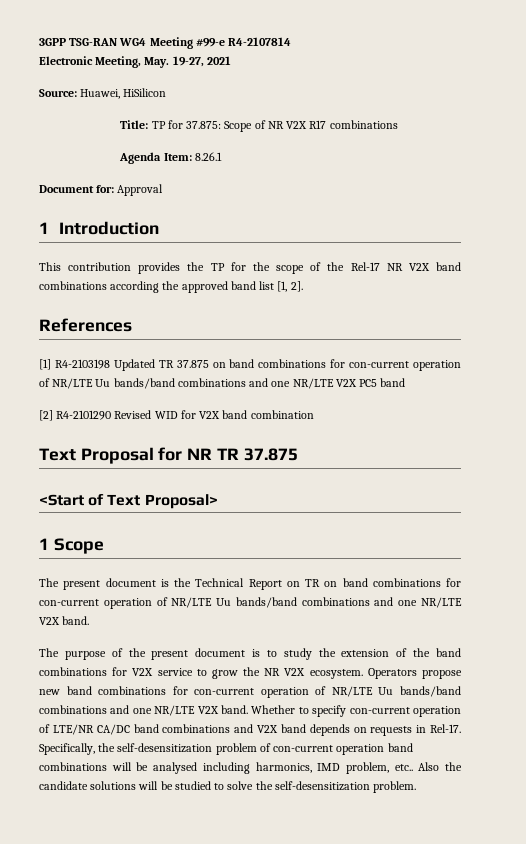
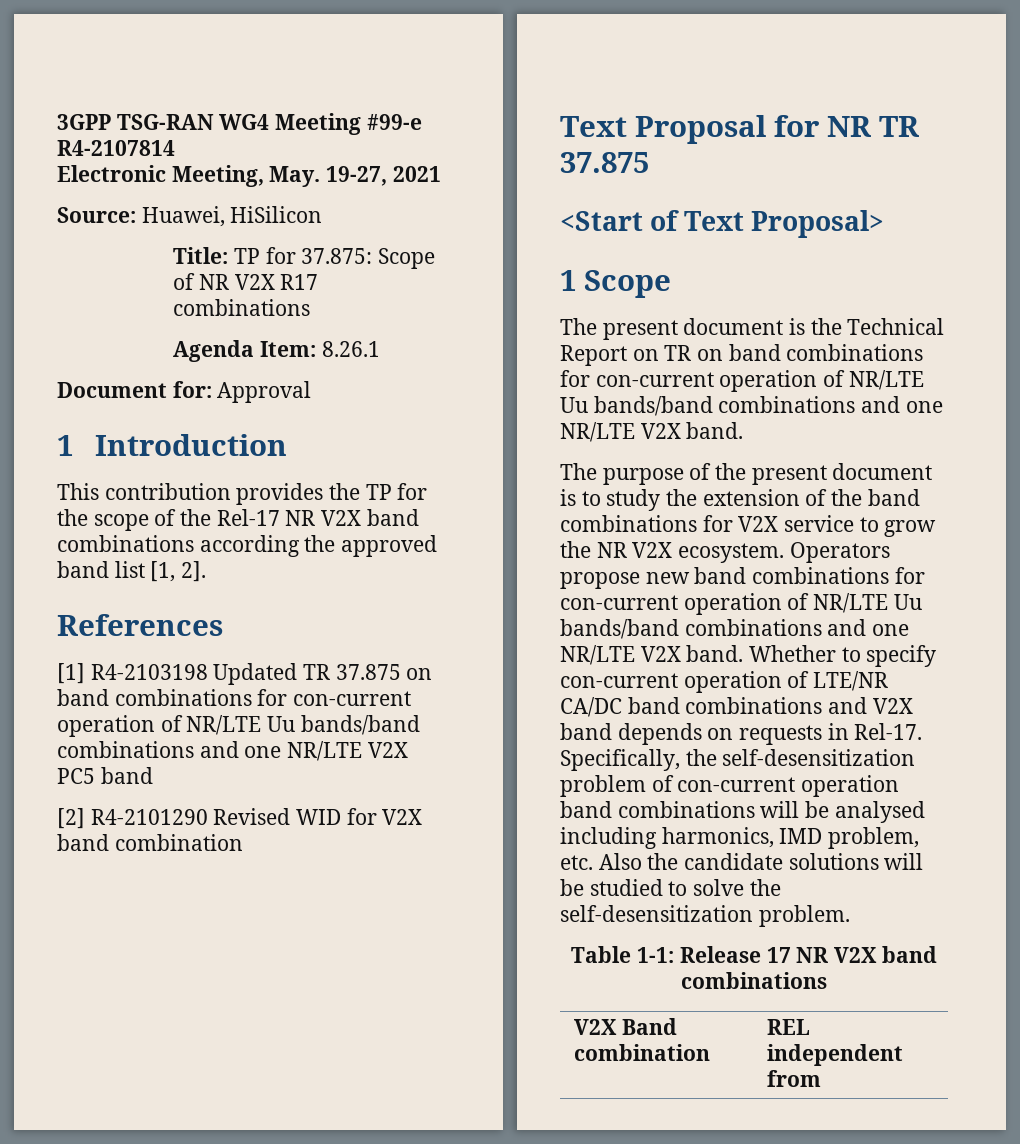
- Specifically, the self-desensitization problem of con-current operation band combinations will be analysed including harmonics, IMD problem, etc.. Also the candidate solutions will be studied to solve the self-desensitization problem.
+ Specifically, the self-desensitization problem of con-current operation band combinations will be analysed including harmonics, IMD problem, etc. Also the candidate solutions will be studied to solve the self-desensitization problem.
+ Table 1-1: Release 17 NR V2X band combinations
+ V2X Band combination | REL independent from

